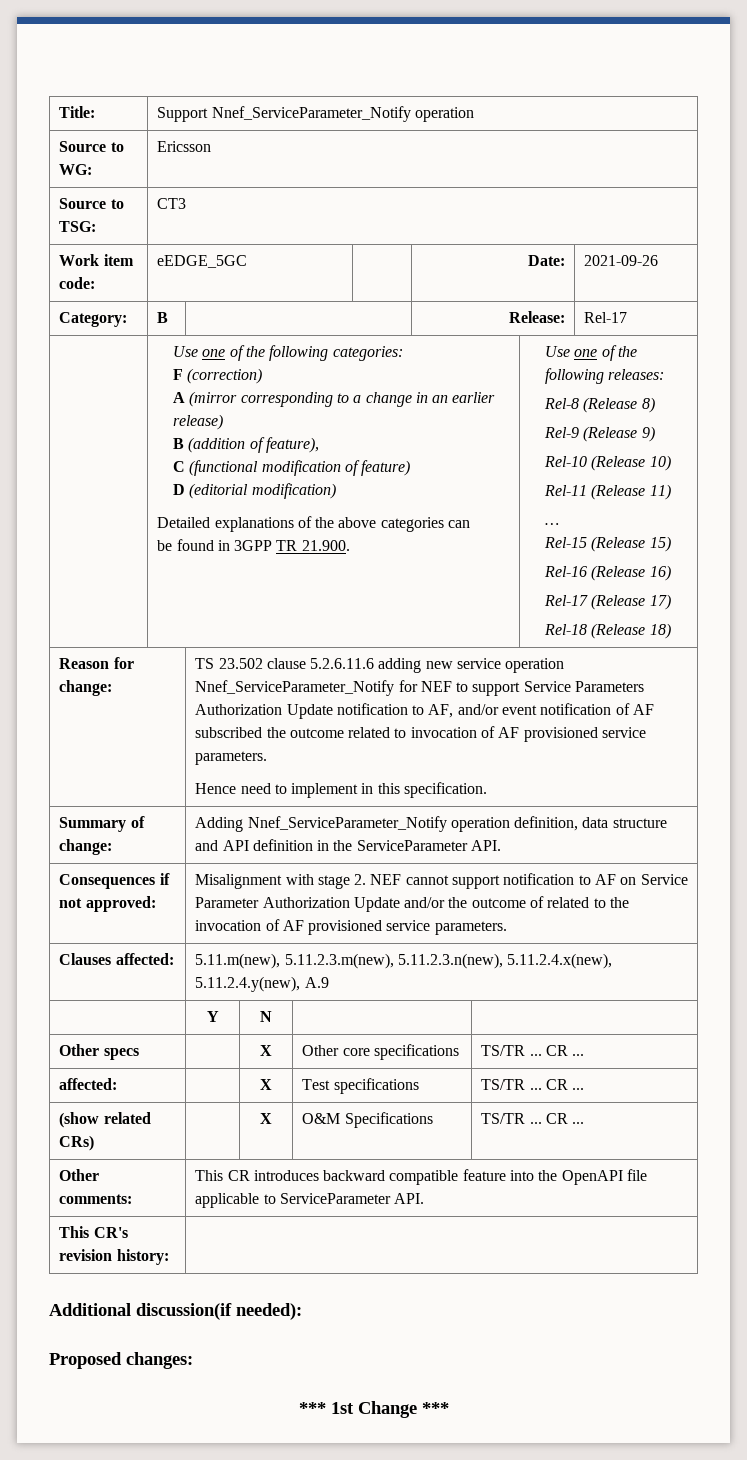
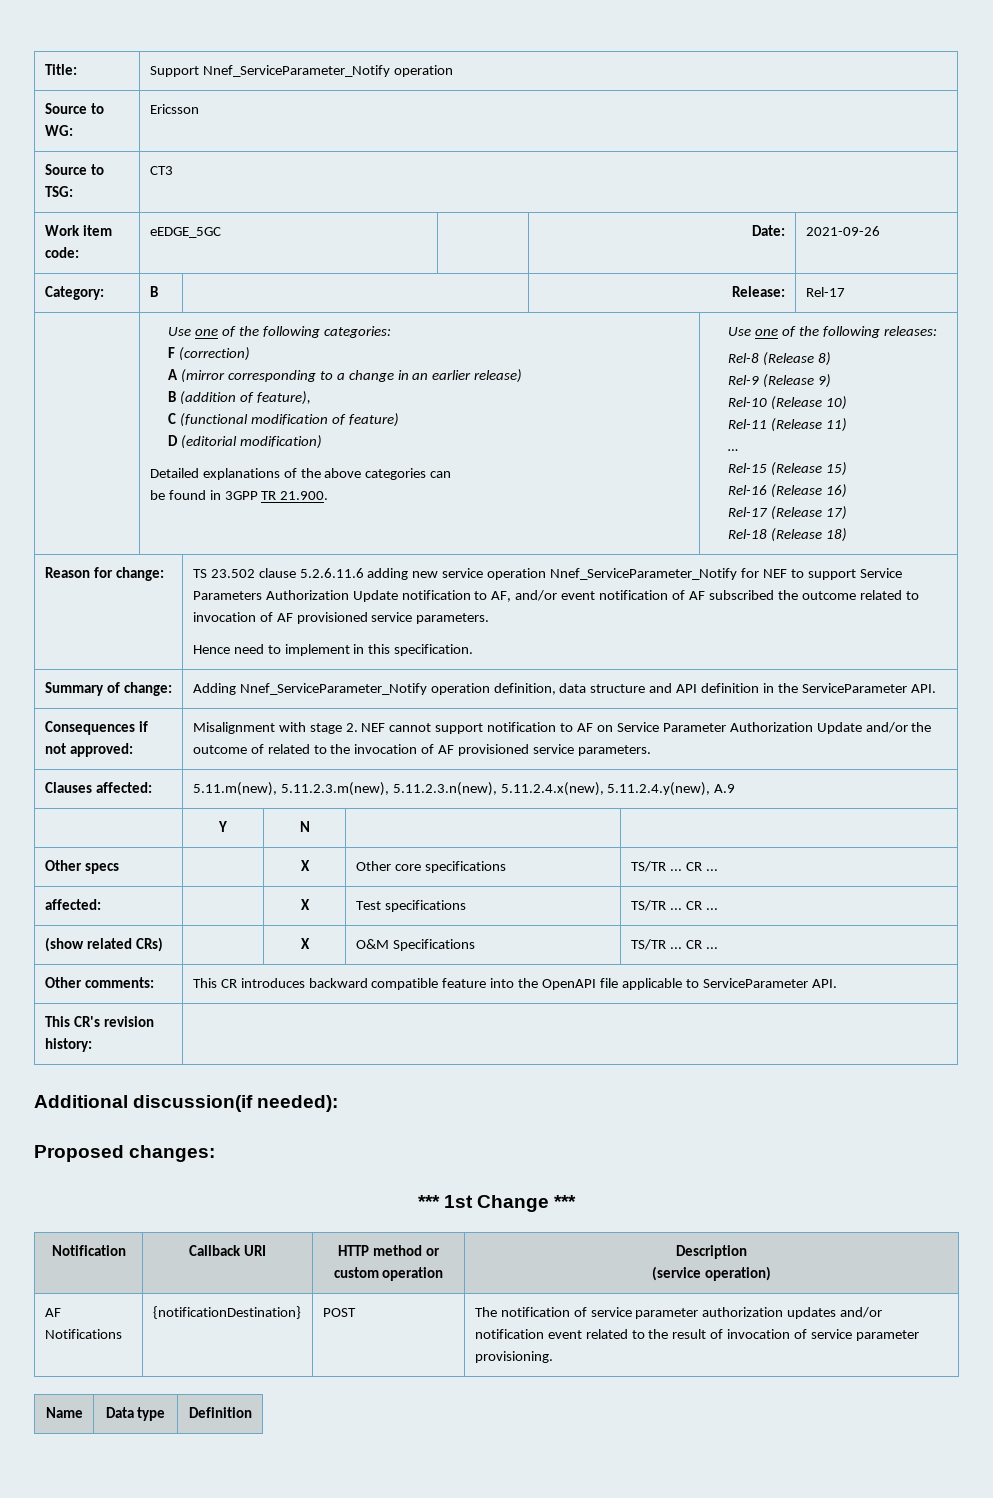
+ Notification | Callback URI | HTTP method or custom operation | Description
+ (service operation)
+ AF Notifications | {notificationDestination} | POST | The notification of service parameter authorization updates and/or notification event related to the result of invocation of service parameter provisioning.
+ Name | Data type | Definition

